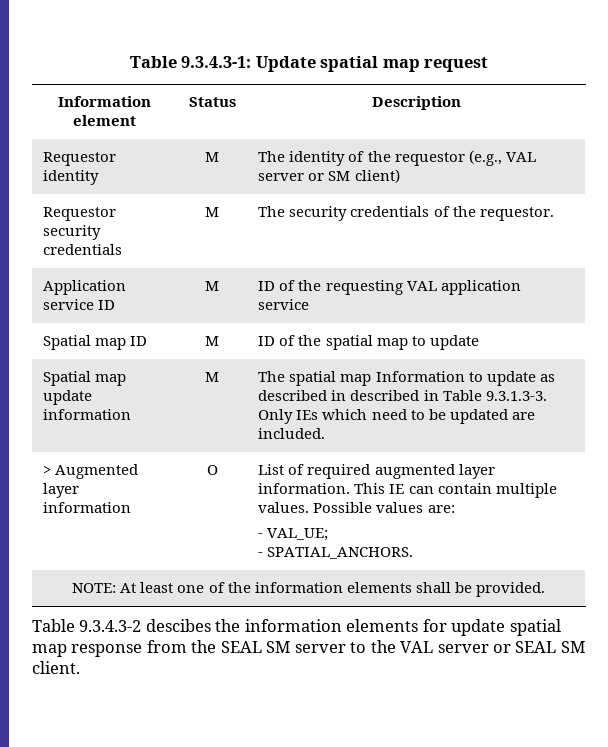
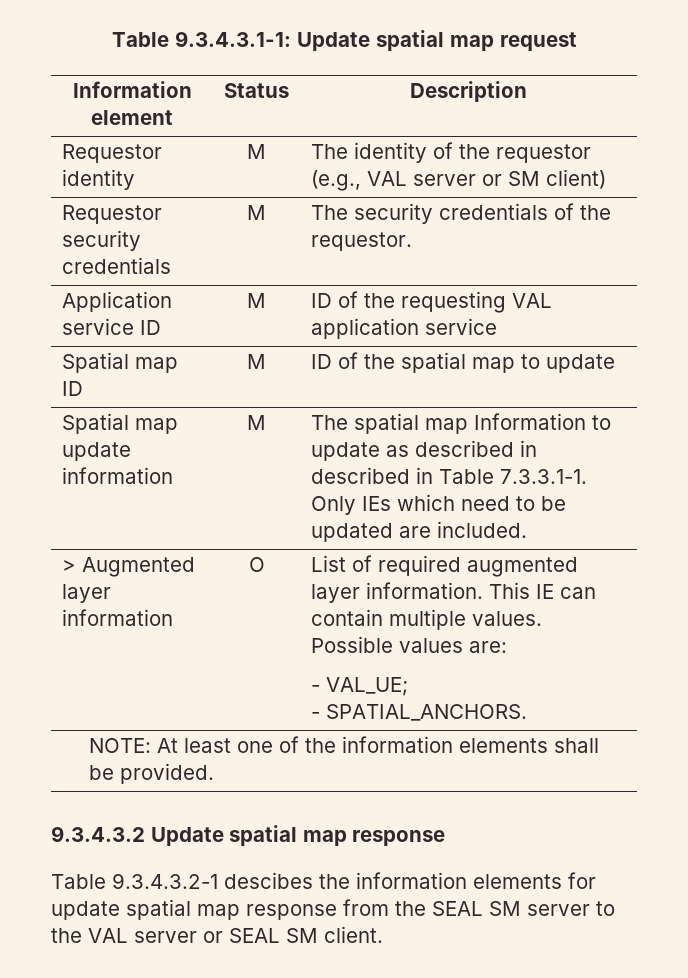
- Table 9.3.4.3-1: Update spatial map request
+ Table 9.3.4.3.1-1: Update spatial map request
- Spatial map update information | M | The spatial map Information to update as described in described in Table 9.3.1.3-3. Only IEs which need to be updated are included.
+ Spatial map update information | M | The spatial map Information to update as described in described in Table 7.3.3.1-1. Only IEs which need to be updated are included.
- Table 9.3.4.3-2 descibes the information elements for update spatial map response from the SEAL SM server to the VAL server or SEAL SM client.
+ 9.3.4.3.2 Update spatial map response
+ Table 9.3.4.3.2-1 descibes the information elements for update spatial map response from the SEAL SM server to the VAL server or SEAL SM client.

